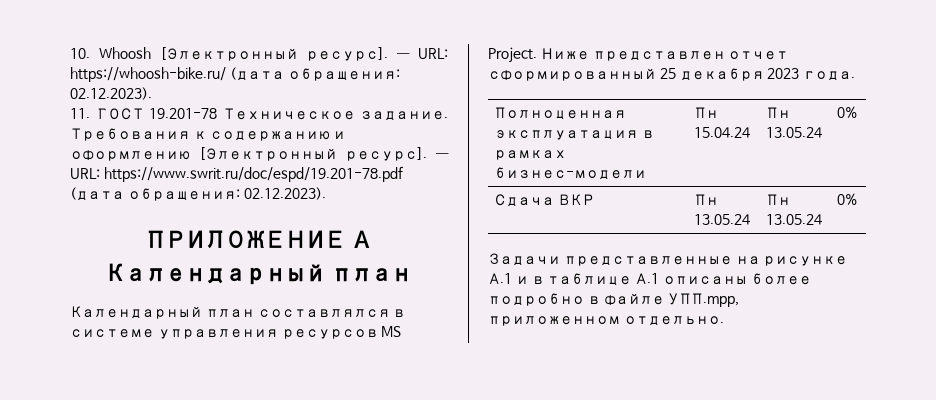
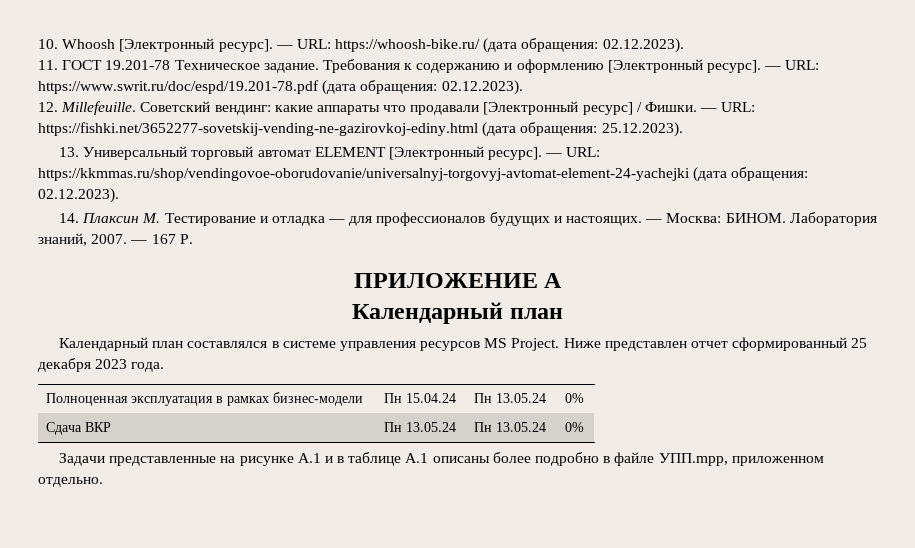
+ 12. Millefeuille. Советский вендинг: какие аппараты что продавали [Электронный ресурс] / Фишки. — URL: https://fishki.net/3652277-sovetskij-vending-ne-gazirovkoj-ediny.html (дата обращения: 25.12.2023).
+ 13. Универсальный торговый автомат ELEMENT [Электронный ресурс]. — URL: https://kkmmas.ru/shop/vendingovoe-oborudovanie/universalnyj-torgovyj-avtomat-element-24-yachejki (дата обращения: 02.12.2023).
+ 14. Плаксин М. Тестирование и отладка — для профессионалов будущих и настоящих. — Москва: БИНОМ. Лаборатория знаний, 2007. — 167 P.

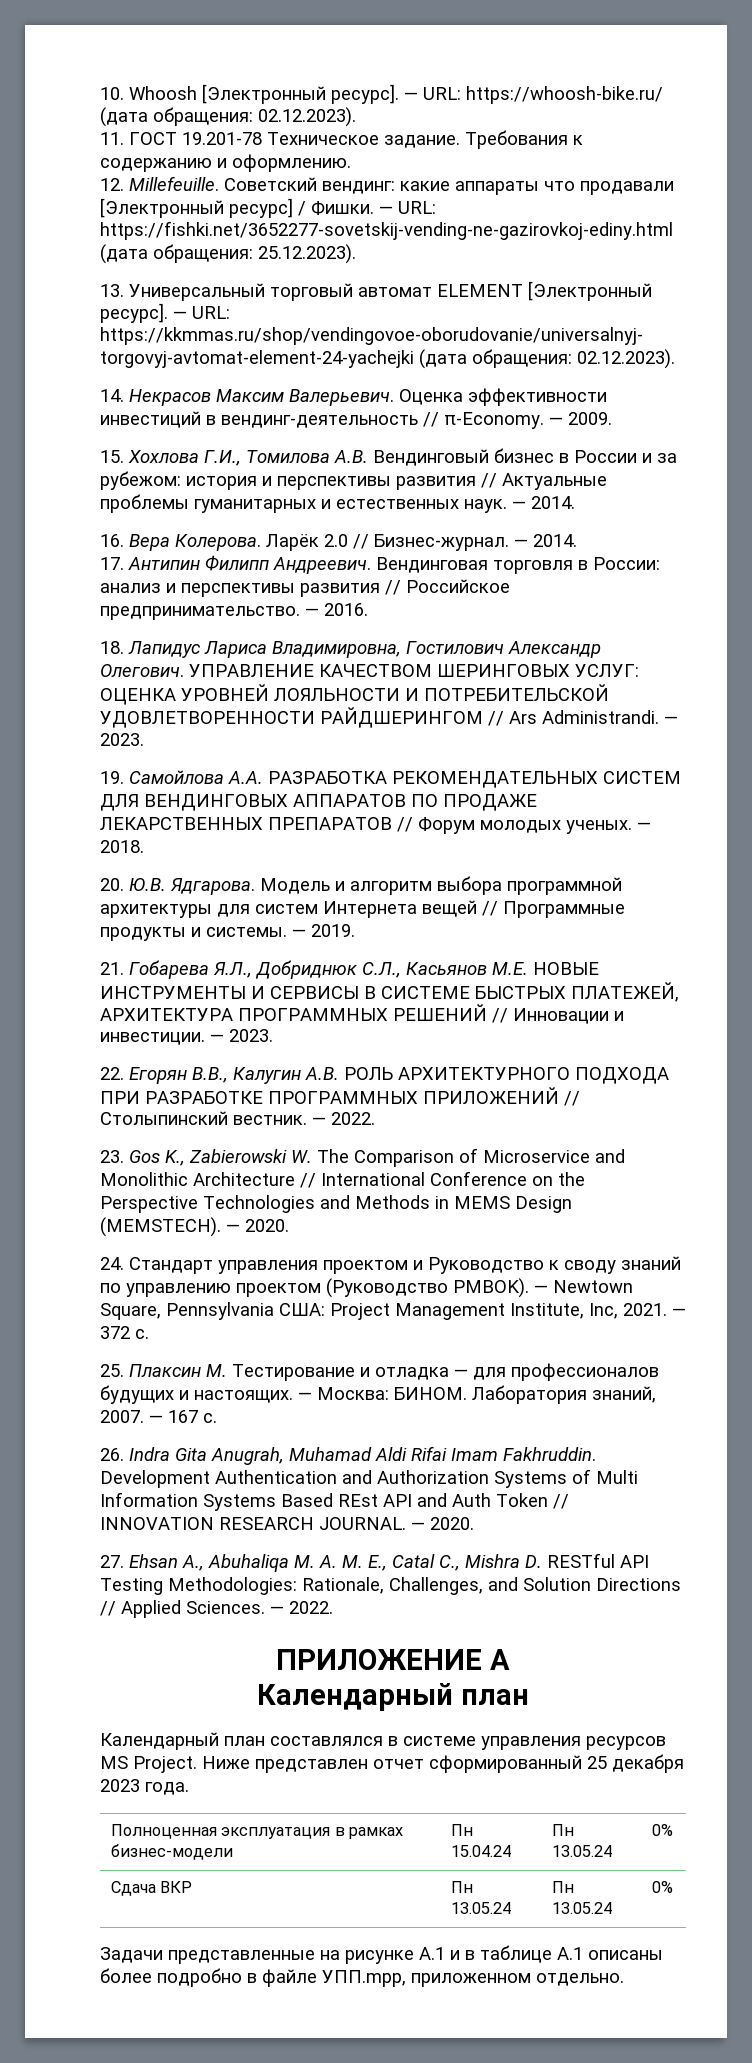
- Требования к содержанию и оформлению [Электронный ресурс]. — URL: https://www.swrit.ru/doc/espd/19.201-78.pdf (дата обращения: 02.12.2023).
+ Требования к содержанию и оформлению.
- 14. Плаксин М. Тестирование и отладка — для профессионалов будущих и настоящих.
+ 14. Некрасов Максим Валерьевич. Оценка эффективности инвестиций в вендинг-деятельность // π-Economy. — 2009.
+ 15. Хохлова Г.И., Томилова А.В. Вендинговый бизнес в России и за рубежом: история и перспективы развития // Актуальные проблемы гуманитарных и естественных наук. — 2014.
+ 16. Вера Колерова. Ларёк 2.0 // Бизнес-журнал. — 2014.
+ 17. Антипин Филипп Андреевич. Вендинговая торговля в России: анализ и перспективы развития // Российское предпринимательство. — 2016.
+ 18. Лапидус Лариса Владимировна, Гостилович Александр Олегович. УПРАВЛЕНИЕ КАЧЕСТВОМ ШЕРИНГОВЫХ УСЛУГ: ОЦЕНКА УРОВНЕЙ ЛОЯЛЬНОСТИ И ПОТРЕБИТЕЛЬСКОЙ УДОВЛЕТВОРЕННОСТИ РАЙДШЕРИНГОМ // Ars Administrandi. — 2023.
+ 19. Самойлова А.А. РАЗРАБОТКА РЕКОМЕНДАТЕЛЬНЫХ СИСТЕМ ДЛЯ ВЕНДИНГОВЫХ АППАРАТОВ ПО ПРОДАЖЕ ЛЕКАРСТВЕННЫХ ПРЕПАРАТОВ // Форум молодых ученых. — 2018.
+ 20. Ю.В. Ядгарова. Модель и алгоритм выбора программной архитектуры для систем Интернета вещей // Программные продукты и системы. — 2019.
+ 21. Гобарева Я.Л., Добриднюк С.Л., Касьянов М.Е. НОВЫЕ ИНСТРУМЕНТЫ И СЕРВИСЫ В СИСТЕМЕ БЫСТРЫХ ПЛАТЕЖЕЙ, АРХИТЕКТУРА ПРОГРАММНЫХ РЕШЕНИЙ // Инновации и инвестиции. — 2023.
+ 22. Егорян В.В., Калугин А.В. РОЛЬ АРХИТЕКТУРНОГО ПОДХОДА ПРИ РАЗРАБОТКЕ ПРОГРАММНЫХ ПРИЛОЖЕНИЙ // Столыпинский вестник. — 2022.
+ 23. Gos K., Zabierowski W. The Comparison of Microservice and Monolithic Architecture // International Conference on the Perspective Technologies and Methods in MEMS Design (MEMSTECH). — 2020.
+ 24. Стандарт управления проектом и Руководство к своду знаний по управлению проектом (Руководство PMBOK). — Newtown Square, Pennsylvania США: Project Management Institute, Inc, 2021. — 372 с.
+ 25. Плаксин М. Тестирование и отладка — для профессионалов будущих и настоящих.
- — 167 P.
+ — 167 с.
+ 26. Indra Gita Anugrah, Muhamad Aldi Rifai Imam Fakhruddin. Development Authentication and Authorization Systems of Multi Information Systems Based REst API and Auth Token // INNOVATION RESEARCH JOURNAL. — 2020.
+ 27. Ehsan A., Abuhaliqa M. A. M. E., Catal C., Mishra D. RESTful API Testing Methodologies: Rationale, Challenges, and Solution Directions // Applied Sciences. — 2022.

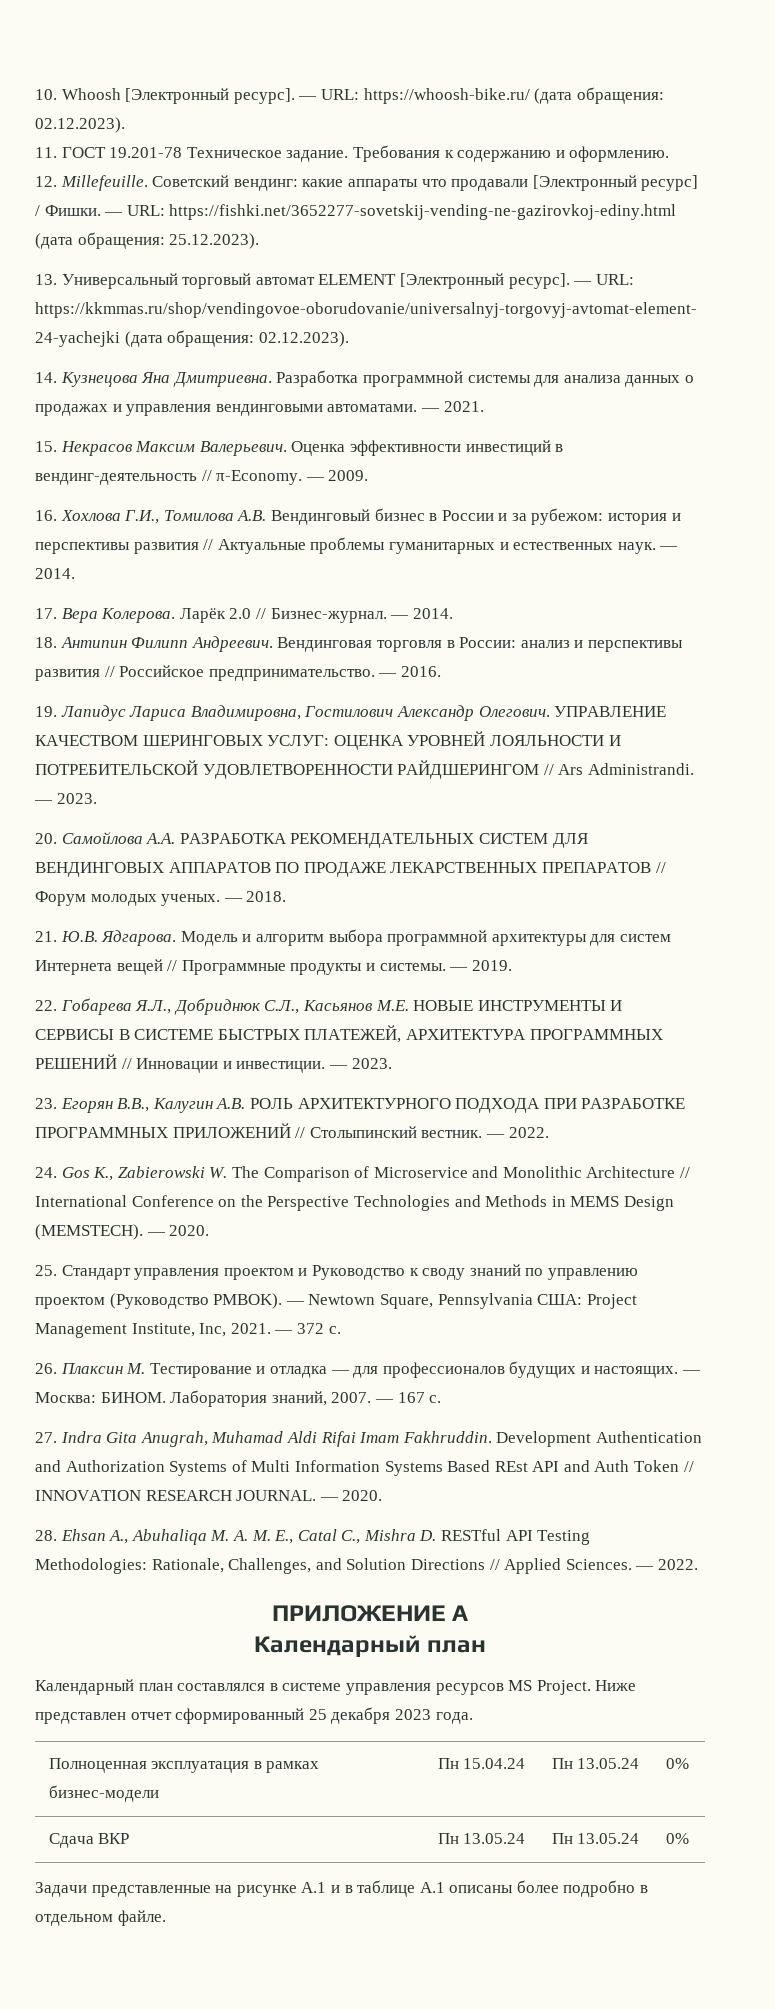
- 14. Некрасов Максим Валерьевич.
+ 14. Кузнецова Яна Дмитриевна. Разработка программной системы для анализа данных о продажах и управления вендинговыми автоматами. — 2021.
+ 15. Некрасов Максим Валерьевич.
- 15. Хохлова Г.И., Томилова А.В. Вендинговый бизнес в России и за рубежом: история и перспективы развития // Актуальные проблемы гуманитарных и естественных наук.
+ 16. Хохлова Г.И., Томилова А.В. Вендинговый бизнес в России и за рубежом: история и перспективы развития // Актуальные проблемы гуманитарных и естественных наук.
- 16. Вера Колерова.
+ 17. Вера Колерова.
- 17. Антипин Филипп Андреевич.
+ 18. Антипин Филипп Андреевич.
- 18. Лапидус Лариса Владимировна, Гостилович Александр Олегович.
+ 19. Лапидус Лариса Владимировна, Гостилович Александр Олегович.
- 19. Самойлова А.А. РАЗРАБОТКА РЕКОМЕНДАТЕЛЬНЫХ СИСТЕМ ДЛЯ ВЕНДИНГОВЫХ АППАРАТОВ ПО ПРОДАЖЕ ЛЕКАРСТВЕННЫХ ПРЕПАРАТОВ // Форум молодых ученых.
+ 20. Самойлова А.А. РАЗРАБОТКА РЕКОМЕНДАТЕЛЬНЫХ СИСТЕМ ДЛЯ ВЕНДИНГОВЫХ АППАРАТОВ ПО ПРОДАЖЕ ЛЕКАРСТВЕННЫХ ПРЕПАРАТОВ // Форум молодых ученых.
- 20. Ю.В. Ядгарова.
+ 21. Ю.В. Ядгарова.
- 21. Гобарева Я.Л., Добриднюк С.Л., Касьянов М.Е. НОВЫЕ ИНСТРУМЕНТЫ И СЕРВИСЫ В СИСТЕМЕ БЫСТРЫХ ПЛАТЕЖЕЙ, АРХИТЕКТУРА ПРОГРАММНЫХ РЕШЕНИЙ // Инновации и инвестиции.
+ 22. Гобарева Я.Л., Добриднюк С.Л., Касьянов М.Е. НОВЫЕ ИНСТРУМЕНТЫ И СЕРВИСЫ В СИСТЕМЕ БЫСТРЫХ ПЛАТЕЖЕЙ, АРХИТЕКТУРА ПРОГРАММНЫХ РЕШЕНИЙ // Инновации и инвестиции.
- 22. Егорян В.В., Калугин А.В. РОЛЬ АРХИТЕКТУРНОГО ПОДХОДА ПРИ РАЗРАБОТКЕ ПРОГРАММНЫХ ПРИЛОЖЕНИЙ // Столыпинский вестник.
+ 23. Егорян В.В., Калугин А.В. РОЛЬ АРХИТЕКТУРНОГО ПОДХОДА ПРИ РАЗРАБОТКЕ ПРОГРАММНЫХ ПРИЛОЖЕНИЙ // Столыпинский вестник.
- 23. Gos K., Zabierowski W. The Comparison of Microservice and Monolithic Architecture // International Conference on the Perspective Technologies and Methods in MEMS Design (MEMSTECH).
+ 24. Gos K., Zabierowski W. The Comparison of Microservice and Monolithic Architecture // International Conference on the Perspective Technologies and Methods in MEMS Design (MEMSTECH).
- 24. Стандарт управления проектом и Руководство к своду знаний по управлению проектом (Руководство PMBOK).
+ 25. Стандарт управления проектом и Руководство к своду знаний по управлению проектом (Руководство PMBOK).
- 25. Плаксин М. Тестирование и отладка — для профессионалов будущих и настоящих.
+ 26. Плаксин М. Тестирование и отладка — для профессионалов будущих и настоящих.
- 26. Indra Gita Anugrah, Muhamad Aldi Rifai Imam Fakhruddin.
+ 27. Indra Gita Anugrah, Muhamad Aldi Rifai Imam Fakhruddin.
- 27. Ehsan A., Abuhaliqa M. A. M. E., Catal C., Mishra D. RESTful API Testing Methodologies: Rationale, Challenges, and Solution Directions // Applied Sciences.
+ 28. Ehsan A., Abuhaliqa M. A. M. E., Catal C., Mishra D. RESTful API Testing Methodologies: Rationale, Challenges, and Solution Directions // Applied Sciences.
- Задачи представленные на рисунке А.1 и в таблице А.1 описаны более подробно в файле УПП.mpp, приложенном отдельно.
+ Задачи представленные на рисунке А.1 и в таблице А.1 описаны более подробно в отдельном файле.

